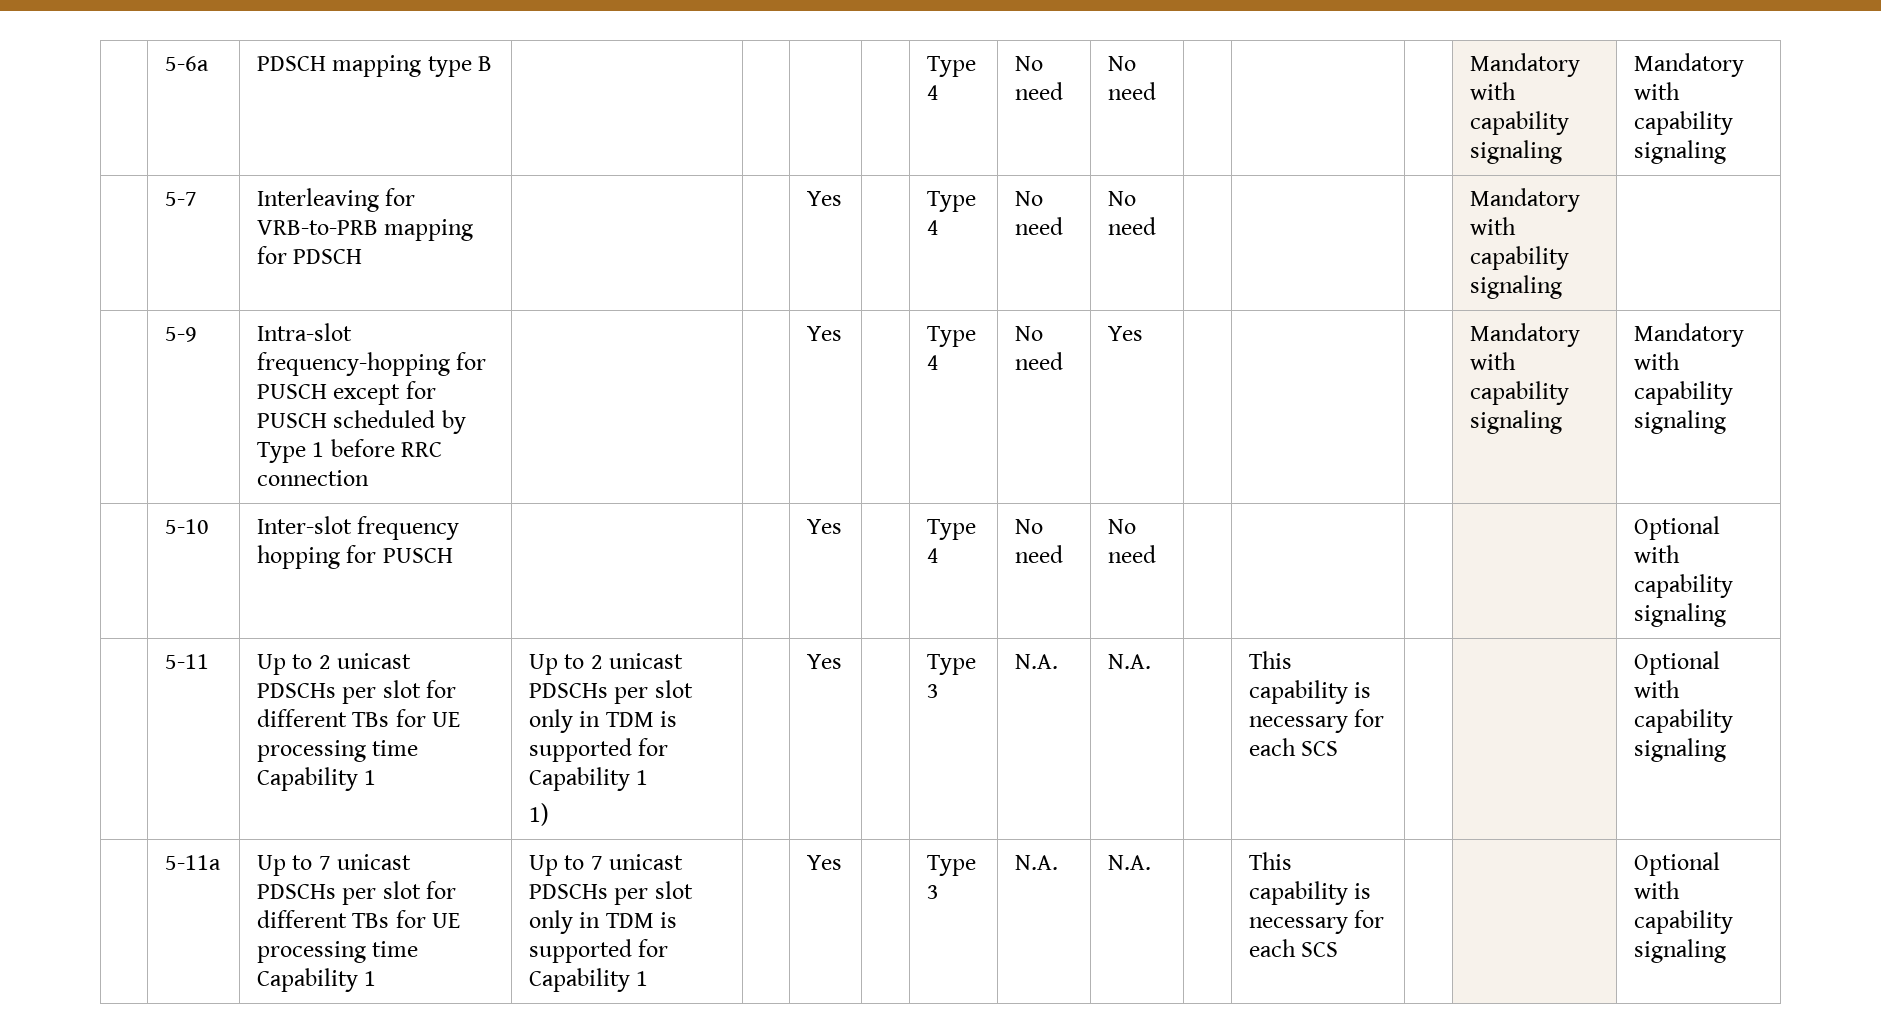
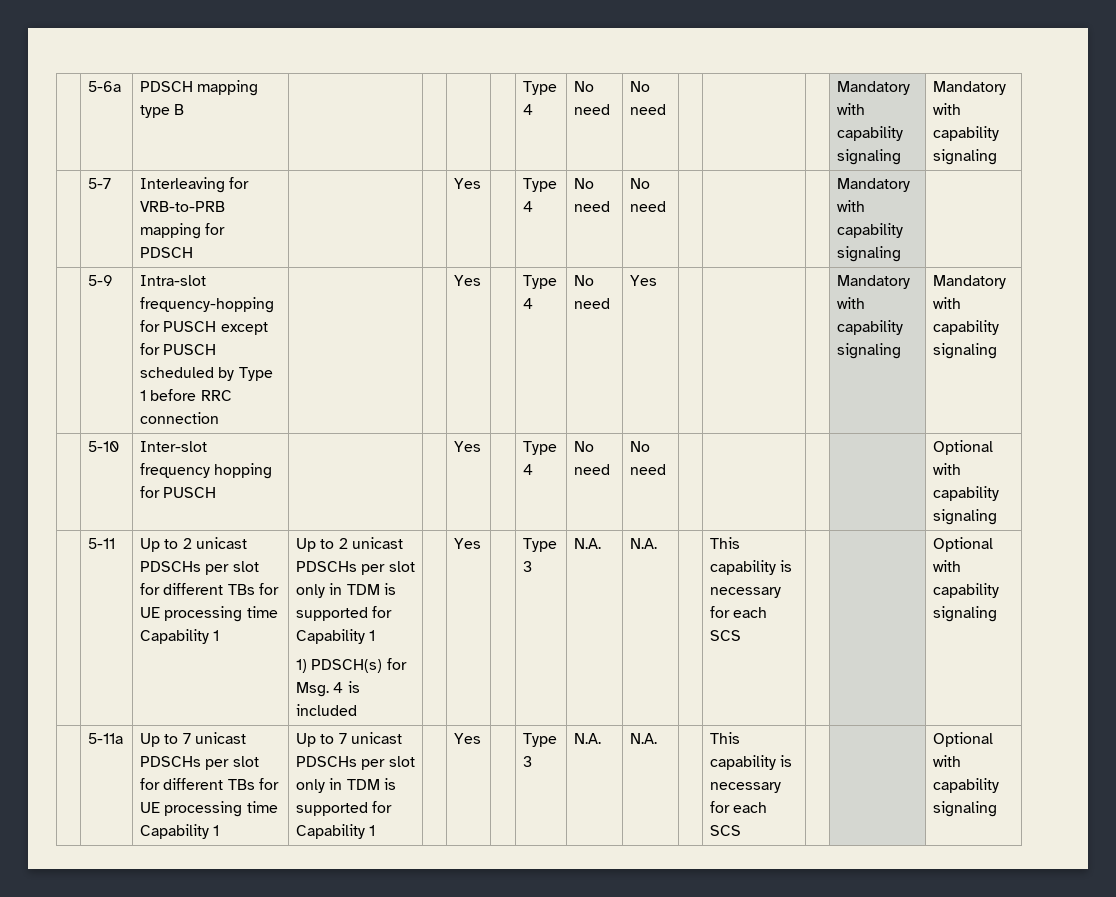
- 1)
+ 1) PDSCH(s) for Msg. 4 is included

